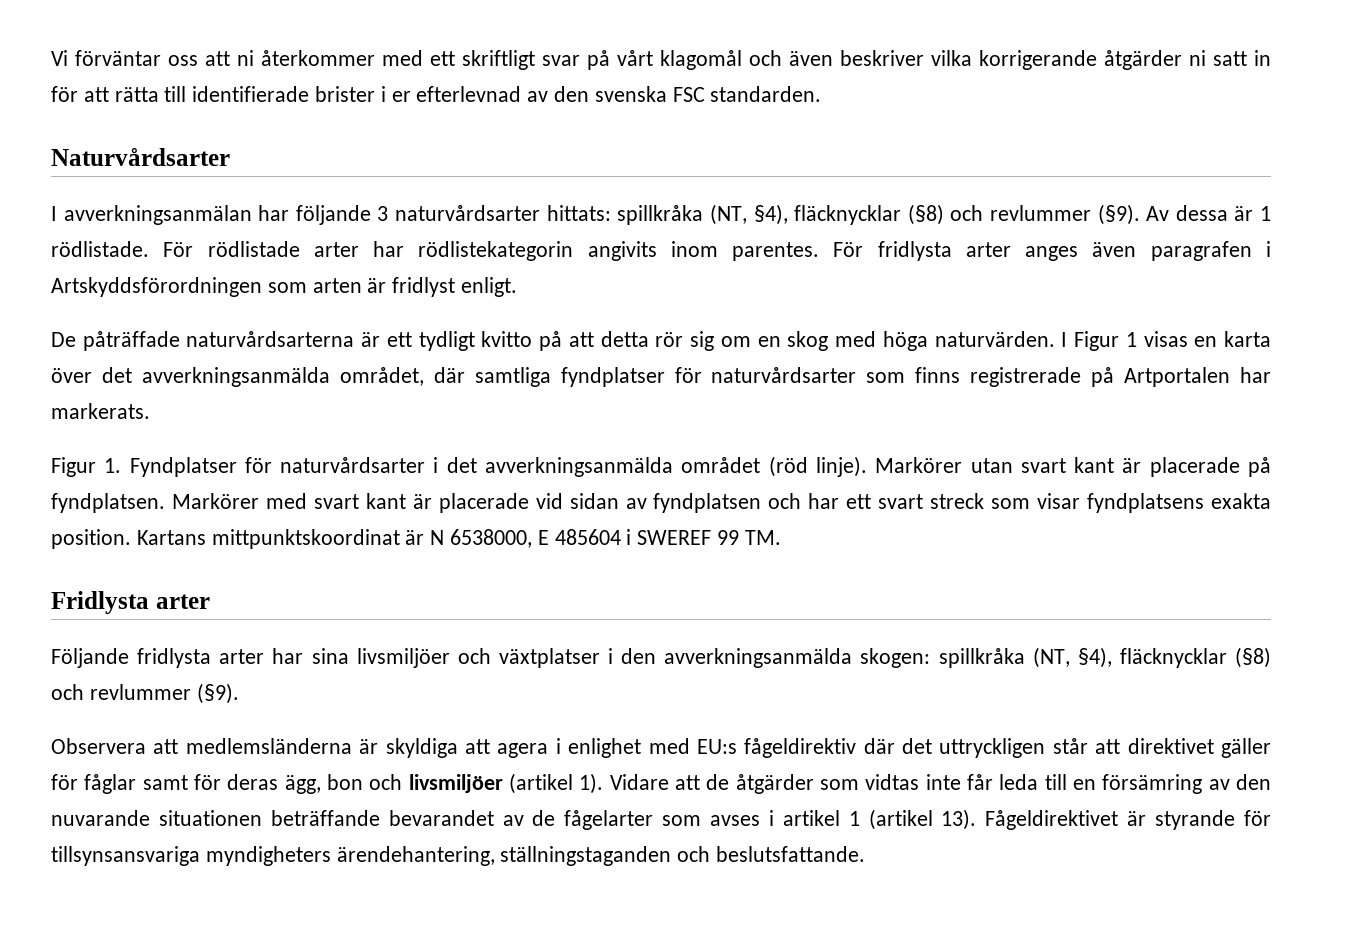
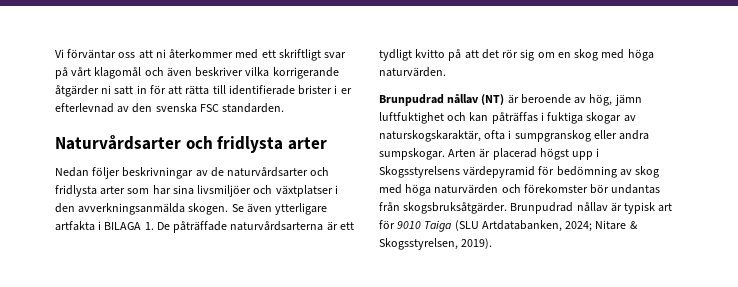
- Naturvårdsarter
- I avverkningsanmälan har följande 3 naturvårdsarter hittats: spillkråka (NT, §4), fläcknycklar (§8) och revlummer (§9). Av dessa är 1 rödlistade. För rödlistade arter har rödlistekategorin angivits inom parentes. För fridlysta arter anges även paragrafen i Artskyddsförordningen som arten är fridlyst enligt.
- De påträffade naturvårdsarterna är ett tydligt kvitto på att detta rör sig om en skog med höga naturvärden. I Figur 1 visas en karta över det avverkningsanmälda området, där samtliga fyndplatser för naturvårdsarter som finns registrerade på Artportalen har markerats.
- Figur 1. Fyndplatser för naturvårdsarter i det avverkningsanmälda området (röd linje). Markörer utan svart kant är placerade på fyndplatsen. Markörer med svart kant är placerade vid sidan av fyndplatsen och har ett svart streck som visar fyndplatsens exakta position. Kartans mittpunktskoordinat är N 6538000, E 485604 i SWEREF 99 TM.
- Fridlysta arter
- Följande fridlysta arter har sina livsmiljöer och växtplatser i den avverkningsanmälda skogen: spillkråka (NT, §4), fläcknycklar (§8) och revlummer (§9).
- Observera att medlemsländerna är skyldiga att agera i enlighet med EU:s fågeldirektiv där det uttryckligen står att direktivet gäller för fåglar samt för deras ägg, bon och livsmiljöer (artikel 1). Vidare att de åtgärder som vidtas inte får leda till en försämring av den nuvarande situationen beträffande bevarandet av de fågelarter som avses i artikel 1 (artikel 13). Fågeldirektivet är styrande för tillsynsansvariga myndigheters ärendehantering, ställningstaganden och beslutsfattande.
+ Naturvårdsarter och fridlysta arter
+ Nedan följer beskrivningar av de naturvårdsarter och fridlysta arter som har sina livsmiljöer och växtplatser i den avverkningsanmälda skogen. Se även ytterligare artfakta i BILAGA 1. De påträffade naturvårdsarterna är ett tydligt kvitto på att det rör sig om en skog med höga naturvärden.
+ Brunpudrad nållav (NT) är beroende av hög, jämn luftfuktighet och kan påträffas i fuktiga skogar av naturskogskaraktär, ofta i sumpgranskog eller andra sumpskogar. Arten är placerad högst upp i Skogsstyrelsens värdepyramid för bedömning av skog med höga naturvärden och förekomster bör undantas från skogsbruksåtgärder. Brunpudrad nållav är typisk art för 9010 Taiga (SLU Artdatabanken, 2024; Nitare & Skogsstyrelsen, 2019).

